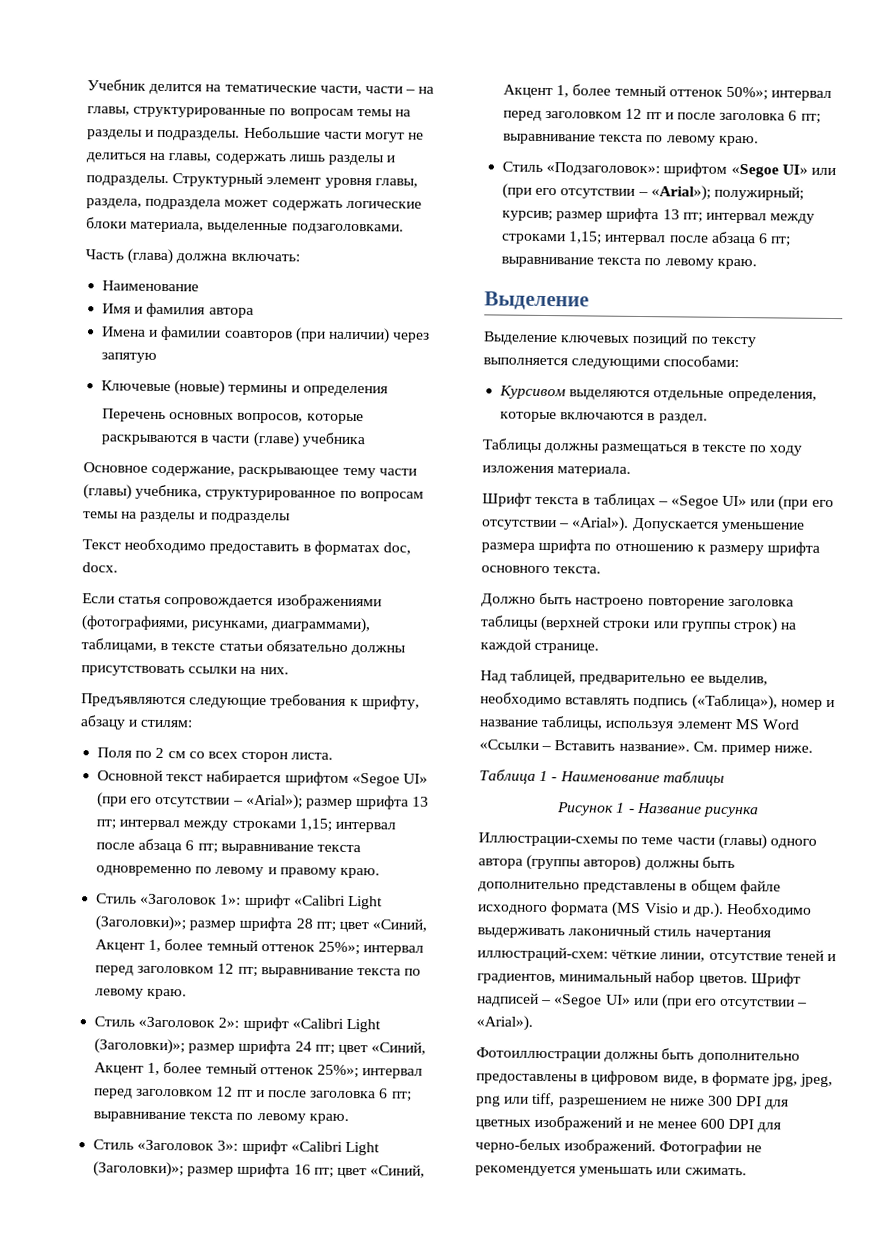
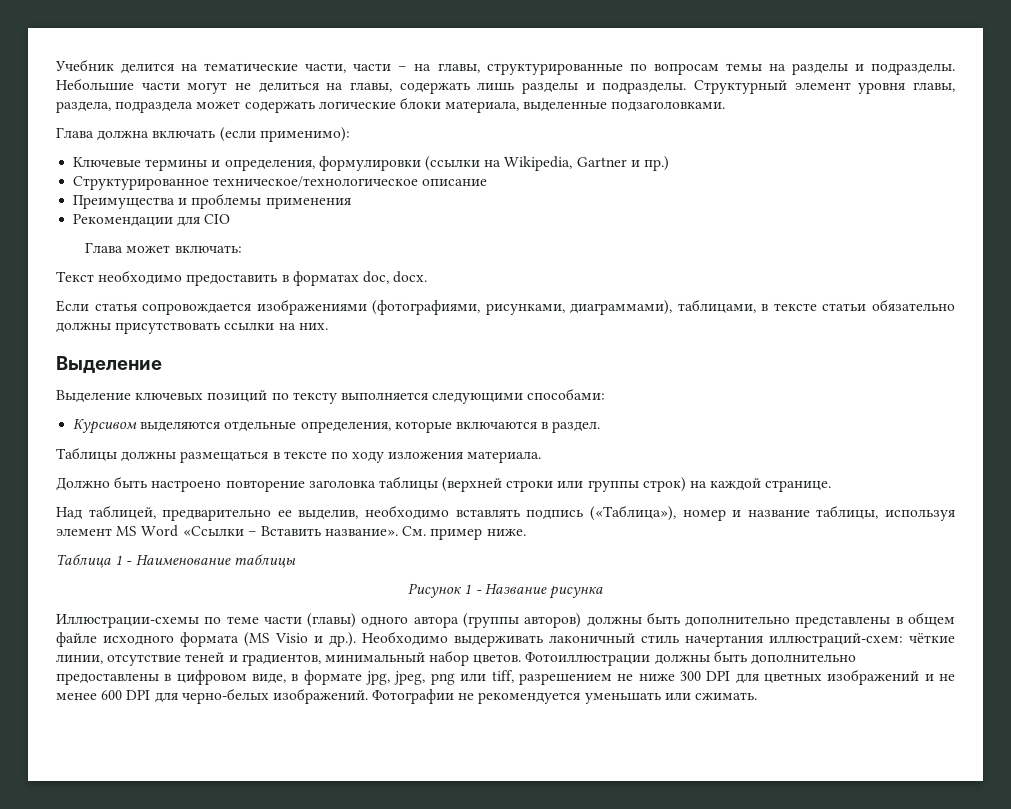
- Часть (глава) должна включать:
- Наименование
- Имя и фамилия автора
- Имена и фамилии соавторов (при наличии) через запятую
+ Глава должна включать (если применимо):
- Ключевые (новые) термины и определения
- Перечень основных вопросов, которые раскрываются в части (главе) учебника
- Основное содержание, раскрывающее тему части (главы) учебника, структурированное по вопросам темы на разделы и подразделы
+ Ключевые термины и определения, формулировки (ссылки на Wikipedia, Gartner и пр.)
+ Структурированное техническое/технологическое описание
+ Преимущества и проблемы применения
+ Рекомендации для CIO
+ Глава может включать:
- Предъявляются следующие требования к шрифту, абзацу и стилям:
- Поля по 2 см со всех сторон листа.
- Основной текст набирается шрифтом «Segoe UI» (при его отсутствии – «Arial»); размер шрифта 13 пт; интервал между строками 1,15; интервал после абзаца 6 пт; выравнивание текста одновременно по левому и правому краю.
- Стиль «Заголовок 1»: шрифт «Calibri Light (Заголовки)»; размер шрифта 28 пт; цвет «Синий, Акцент 1, более темный оттенок 25%»; интервал перед заголовком 12 пт; выравнивание текста по левому краю.
- Стиль «Заголовок 2»: шрифт «Calibri Light (Заголовки)»; размер шрифта 24 пт; цвет «Синий, Акцент 1, более темный оттенок 25%»; интервал перед заголовком 12 пт и после заголовка 6 пт; выравнивание текста по левому краю.
- Стиль «Заголовок 3»: шрифт «Calibri Light (Заголовки)»; размер шрифта 16 пт; цвет «Синий, Акцент 1, более темный оттенок 50%»; интервал перед заголовком 12 пт и после заголовка 6 пт; выравнивание текста по левому краю.
- Стиль «Подзаголовок»: шрифтом «Segoe UI» или (при его отсутствии – «Arial»); полужирный; курсив; размер шрифта 13 пт; интервал между строками 1,15; интервал после абзаца 6 пт; выравнивание текста по левому краю.
- Шрифт текста в таблицах – «Segoe UI» или (при его отсутствии – «Arial»). Допускается уменьшение размера шрифта по отношению к размеру шрифта основного текста.
- чёткие линии, отсутствие теней и градиентов, минимальный набор цветов. Шрифт надписей – «Segoe UI» или (при его отсутствии – «Arial»).
- Фотоиллюстрации должны быть дополнительно предоставлены в цифровом виде, в формате jpg, jpeg, png или tiff, разрешением не ниже 300 DPI для цветных изображений и не менее 600 DPI для черно-белых изображений.
+ чёткие линии, отсутствие теней и градиентов, минимальный набор цветов. Фотоиллюстрации должны быть дополнительно предоставлены в цифровом виде, в формате jpg, jpeg, png или tiff, разрешением не ниже 300 DPI для цветных изображений и не менее 600 DPI для черно-белых изображений.

